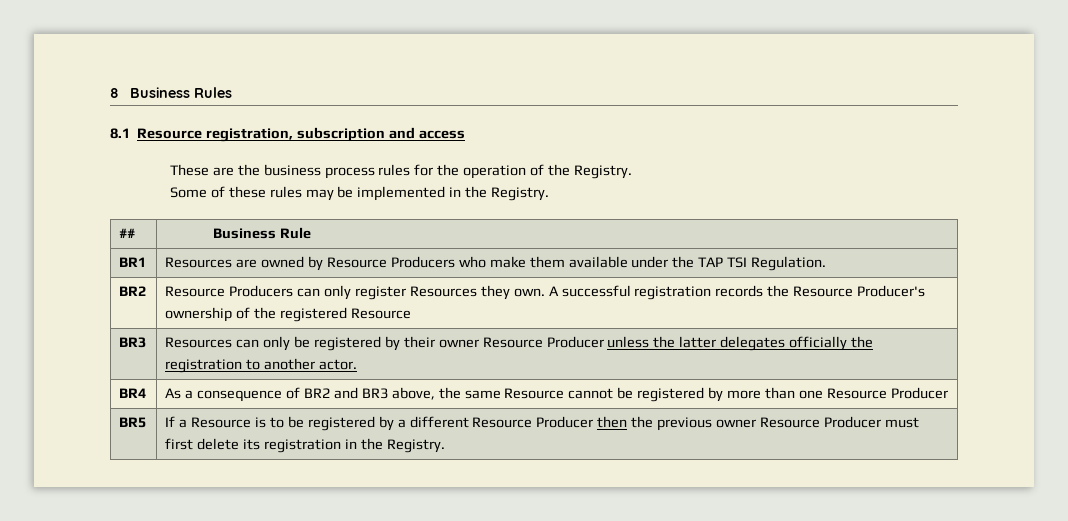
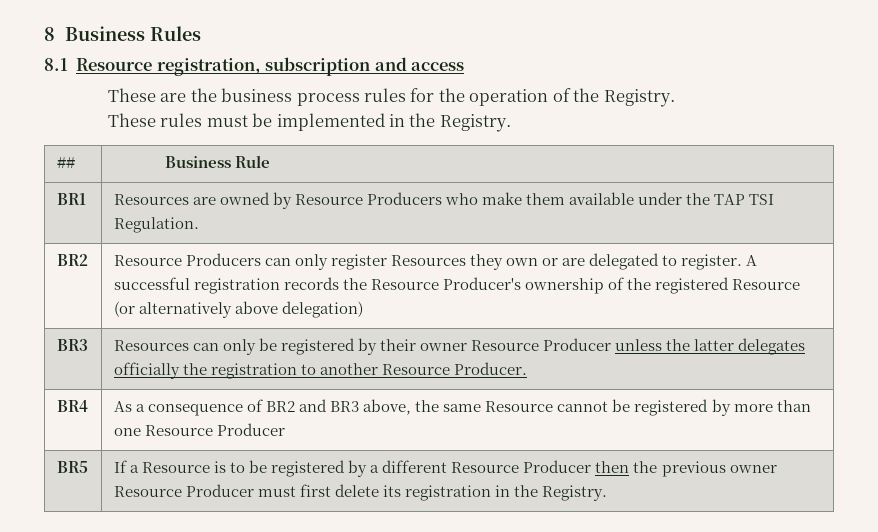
- Some of these rules may be implemented in the Registry.
+ These rules must be implemented in the Registry.
- BR2 | Resource Producers can only register Resources they own. A successful registration records the Resource Producer's ownership of the registered Resource
+ BR2 | Resource Producers can only register Resources they own or are delegated to register. A successful registration records the Resource Producer's ownership of the registered Resource (or alternatively above delegation)
- BR3 | Resources can only be registered by their owner Resource Producer unless the latter delegates officially the registration to another actor.
+ BR3 | Resources can only be registered by their owner Resource Producer unless the latter delegates officially the registration to another Resource Producer.

